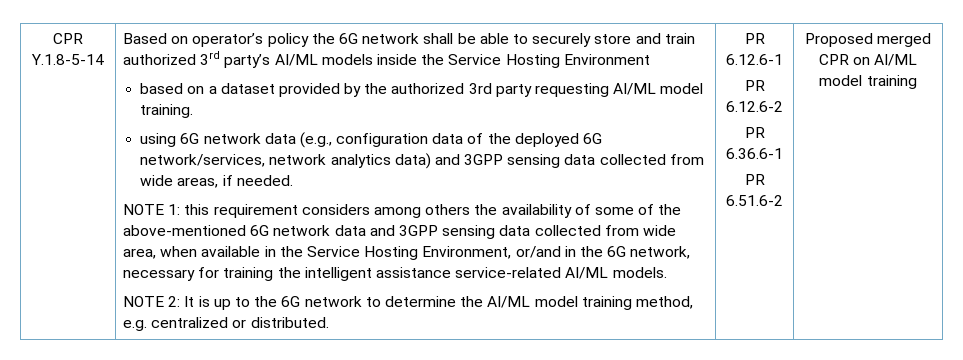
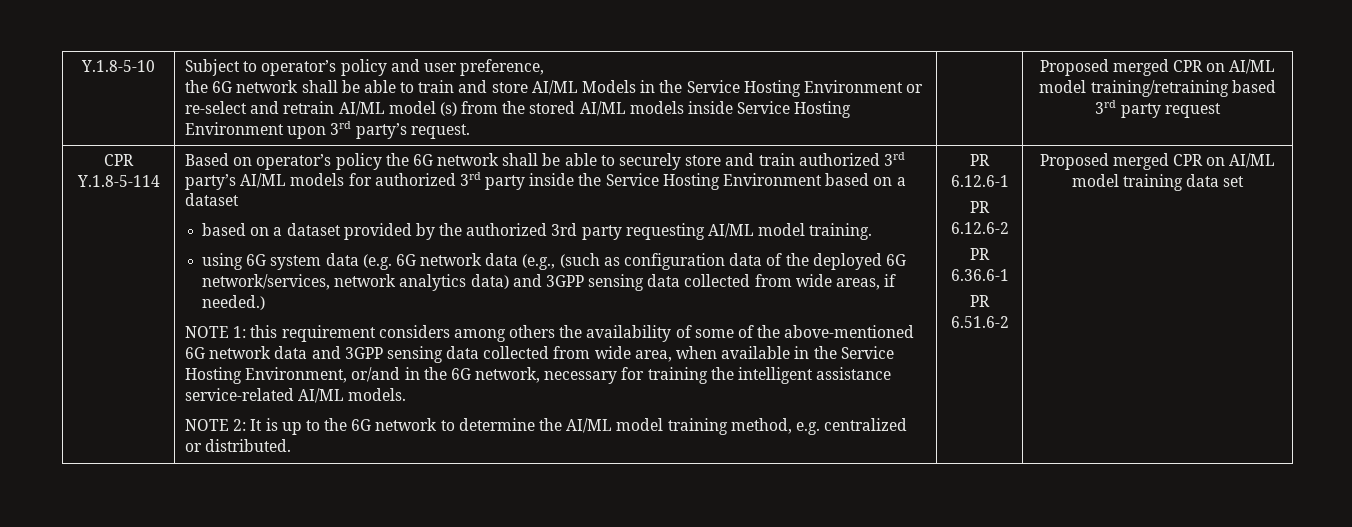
- CPR Y.1.8-5-14
+ Y.1.8-5-10 | Subject to operator’s policy and user preference,
+ the 6G network shall be able to train and store AI/ML Models in the Service Hosting Environment or re-select and retrain AI/ML model (s) from the stored AI/ML models inside Service Hosting Environment upon 3rd party’s request. | | Proposed merged CPR on AI/ML model training/retraining based 3rd party request
+ CPR Y.1.8-5-114
- Based on operator’s policy the 6G network shall be able to securely store and train authorized 3rd party’s AI/ML models inside the Service Hosting Environment
+ Based on operator’s policy the 6G network shall be able to securely store and train authorized 3rd party’s AI/ML models for authorized 3rd party inside the Service Hosting Environment based on a dataset
- using 6G network data (e.g., configuration data of the deployed 6G network/services, network analytics data) and 3GPP sensing data collected from wide areas, if needed.
+ using 6G system data (e.g. 6G network data (e.g., (such as configuration data of the deployed 6G network/services, network analytics data) and 3GPP sensing data collected from wide areas, if needed.)
- Proposed merged CPR on AI/ML model training
+ Proposed merged CPR on AI/ML model training data set

